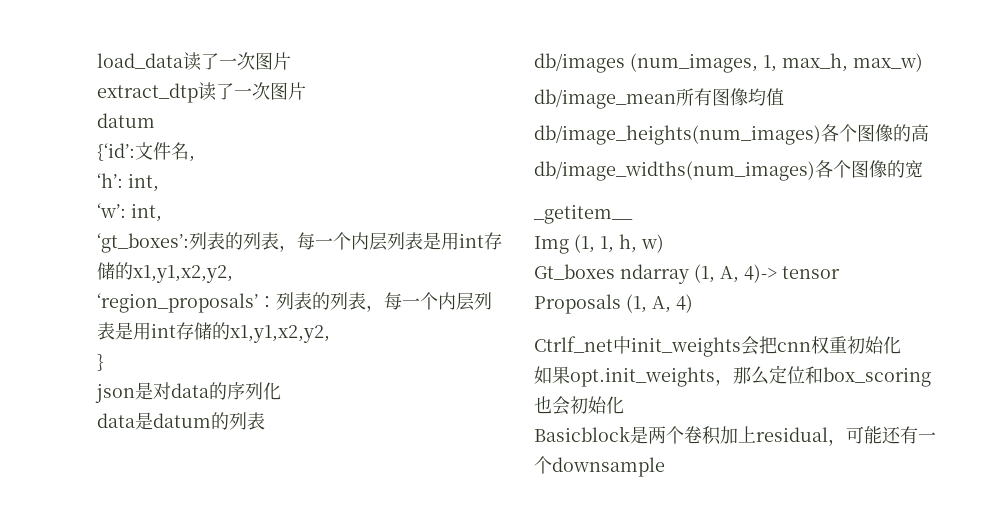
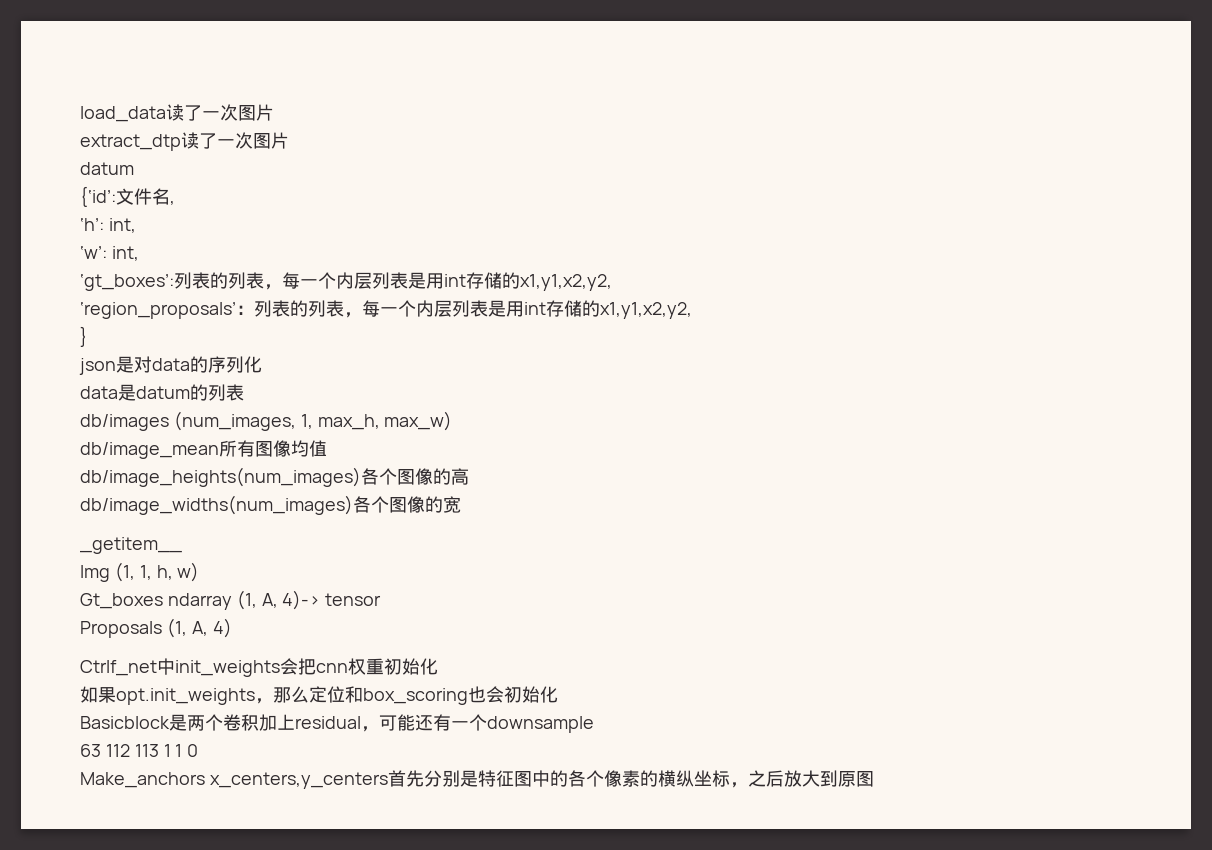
+ 63 112 113 1 1 0
+ Make_anchors x_centers,y_centers首先分别是特征图中的各个像素的横纵坐标，之后放大到原图

